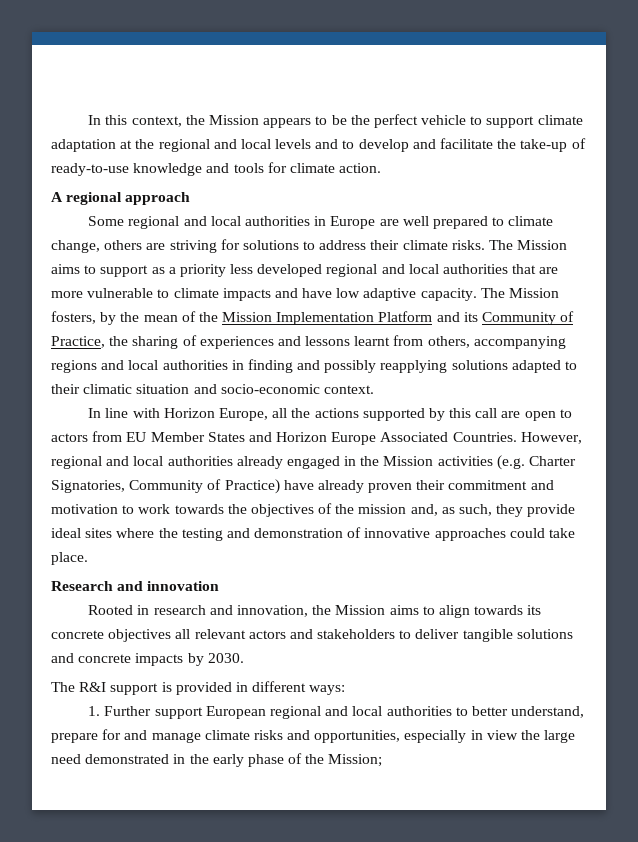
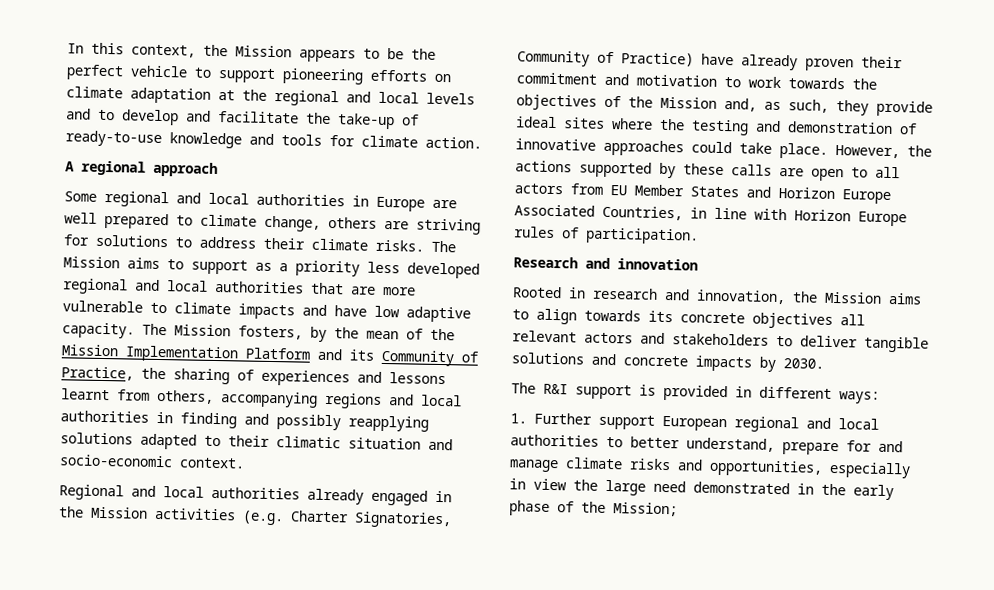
- In this context, the Mission appears to be the perfect vehicle to support climate adaptation at the regional and local levels and to develop and facilitate the take-up of ready-to-use knowledge and tools for climate action.
+ In this context, the Mission appears to be the perfect vehicle to support pioneering efforts on climate adaptation at the regional and local levels and to develop and facilitate the take-up of ready-to-use knowledge and tools for climate action.
- In line with Horizon Europe, all the actions supported by this call are open to actors from EU Member States and Horizon Europe Associated Countries. However, regional and local authorities already engaged in the Mission activities (e.g. Charter Signatories, Community of Practice) have already proven their commitment and motivation to work towards the objectives of the mission and, as such, they provide ideal sites where the testing and demonstration of innovative approaches could take place.
+ Regional and local authorities already engaged in the Mission activities (e.g. Charter Signatories, Community of Practice) have already proven their commitment and motivation to work towards the objectives of the Mission and, as such, they provide ideal sites where the testing and demonstration of innovative approaches could take place. However, the actions supported by these calls are open to all actors from EU Member States and Horizon Europe Associated Countries, in line with Horizon Europe rules of participation.

